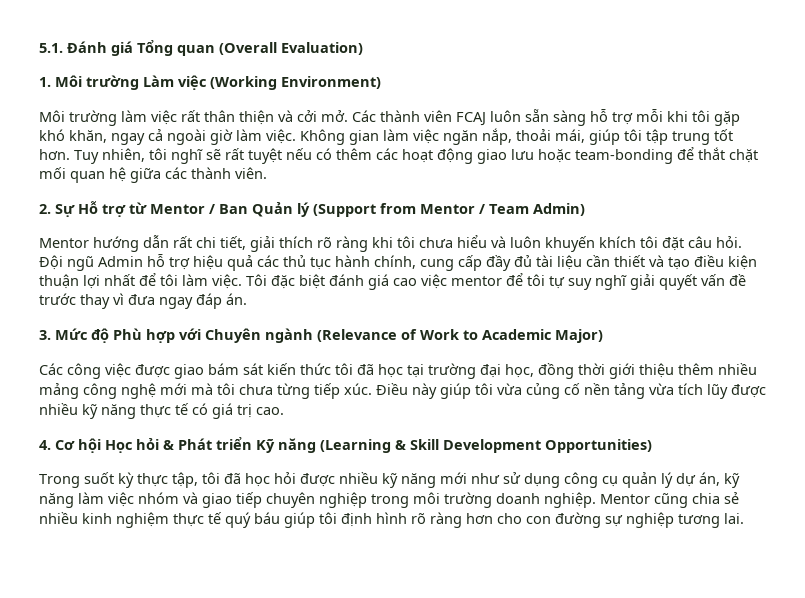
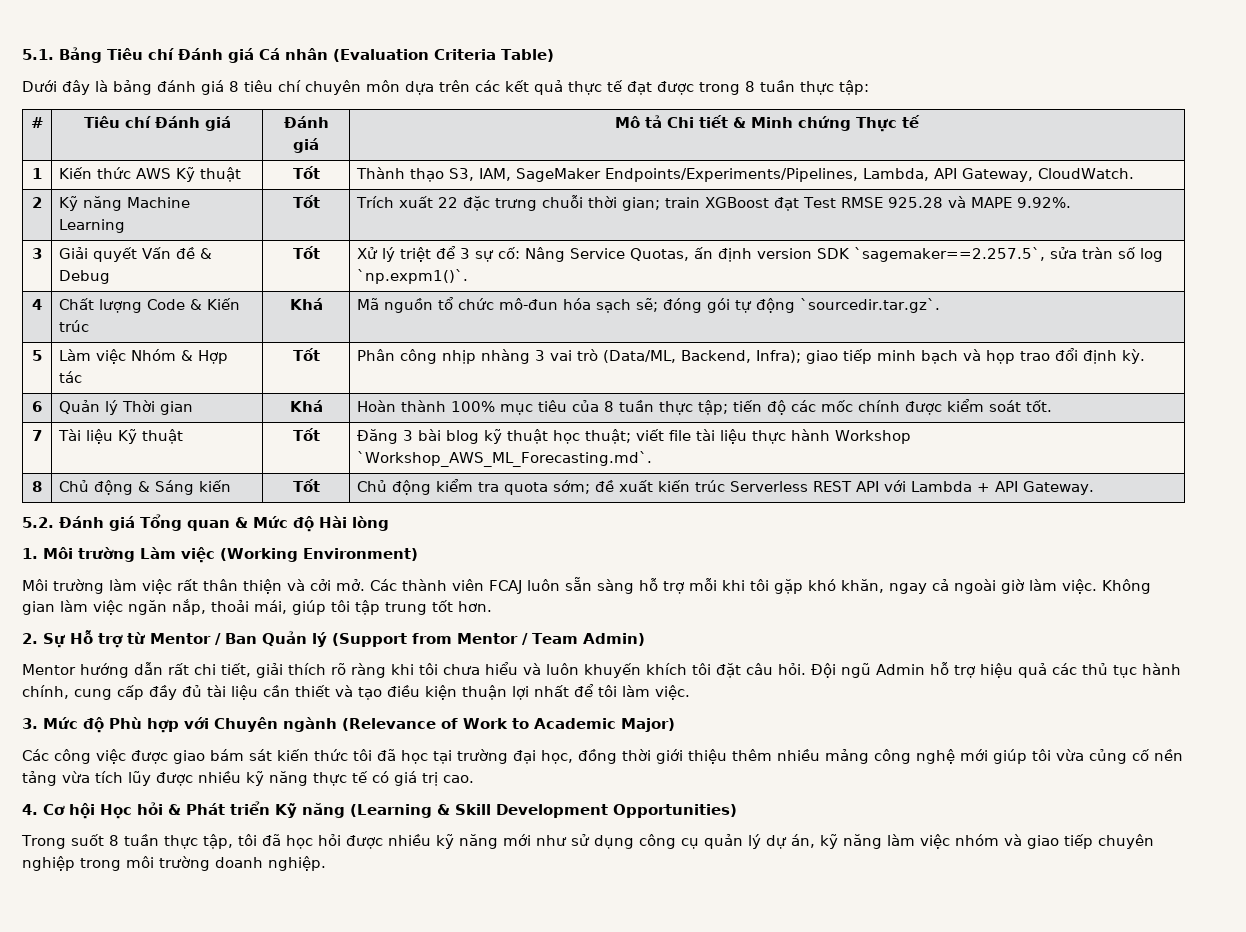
- 5.1. Đánh giá Tổng quan (Overall Evaluation)
+ 5.1. Bảng Tiêu chí Đánh giá Cá nhân (Evaluation Criteria Table)
+ Dưới đây là bảng đánh giá 8 tiêu chí chuyên môn dựa trên các kết quả thực tế đạt được trong 8 tuần thực tập:
+ # | Tiêu chí Đánh giá | Đánh giá | Mô tả Chi tiết & Minh chứng Thực tế
+ 1 | Kiến thức AWS Kỹ thuật | Tốt | Thành thạo S3, IAM, SageMaker Endpoints/Experiments/Pipelines, Lambda, API Gateway, CloudWatch.
+ 2 | Kỹ năng Machine Learning | Tốt | Trích xuất 22 đặc trưng chuỗi thời gian; train XGBoost đạt Test RMSE 925.28 và MAPE 9.92%.
+ 3 | Giải quyết Vấn đề & Debug | Tốt | Xử lý triệt để 3 sự cố: Nâng Service Quotas, ấn định version SDK `sagemaker==2.257.5`, sửa tràn số log `np.expm1()`.
+ 4 | Chất lượng Code & Kiến trúc | Khá | Mã nguồn tổ chức mô-đun hóa sạch sẽ; đóng gói tự động `sourcedir.tar.gz`.
+ 5 | Làm việc Nhóm & Hợp tác | Tốt | Phân công nhịp nhàng 3 vai trò (Data/ML, Backend, Infra); giao tiếp minh bạch và họp trao đổi định kỳ.
+ 6 | Quản lý Thời gian | Khá | Hoàn thành 100% mục tiêu của 8 tuần thực tập; tiến độ các mốc chính được kiểm soát tốt.
+ 7 | Tài liệu Kỹ thuật | Tốt | Đăng 3 bài blog kỹ thuật học thuật; viết file tài liệu thực hành Workshop `Workshop_AWS_ML_Forecasting.md`.
+ 8 | Chủ động & Sáng kiến | Tốt | Chủ động kiểm tra quota sớm; đề xuất kiến trúc Serverless REST API với Lambda + API Gateway.
+ 5.2. Đánh giá Tổng quan & Mức độ Hài lòng
- Tuy nhiên, tôi nghĩ sẽ rất tuyệt nếu có thêm các hoạt động giao lưu hoặc team-bonding để thắt chặt mối quan hệ giữa các thành viên.
- Tôi đặc biệt đánh giá cao việc mentor để tôi tự suy nghĩ giải quyết vấn đề trước thay vì đưa ngay đáp án.
- Các công việc được giao bám sát kiến thức tôi đã học tại trường đại học, đồng thời giới thiệu thêm nhiều mảng công nghệ mới mà tôi chưa từng tiếp xúc. Điều này giúp tôi vừa củng cố nền tảng vừa tích lũy được nhiều kỹ năng thực tế có giá trị cao.
+ Các công việc được giao bám sát kiến thức tôi đã học tại trường đại học, đồng thời giới thiệu thêm nhiều mảng công nghệ mới giúp tôi vừa củng cố nền tảng vừa tích lũy được nhiều kỹ năng thực tế có giá trị cao.
- Trong suốt kỳ thực tập, tôi đã học hỏi được nhiều kỹ năng mới như sử dụng công cụ quản lý dự án, kỹ năng làm việc nhóm và giao tiếp chuyên nghiệp trong môi trường doanh nghiệp. Mentor cũng chia sẻ nhiều kinh nghiệm thực tế quý báu giúp tôi định hình rõ ràng hơn cho con đường sự nghiệp tương lai.
+ Trong suốt 8 tuần thực tập, tôi đã học hỏi được nhiều kỹ năng mới như sử dụng công cụ quản lý dự án, kỹ năng làm việc nhóm và giao tiếp chuyên nghiệp trong môi trường doanh nghiệp.

